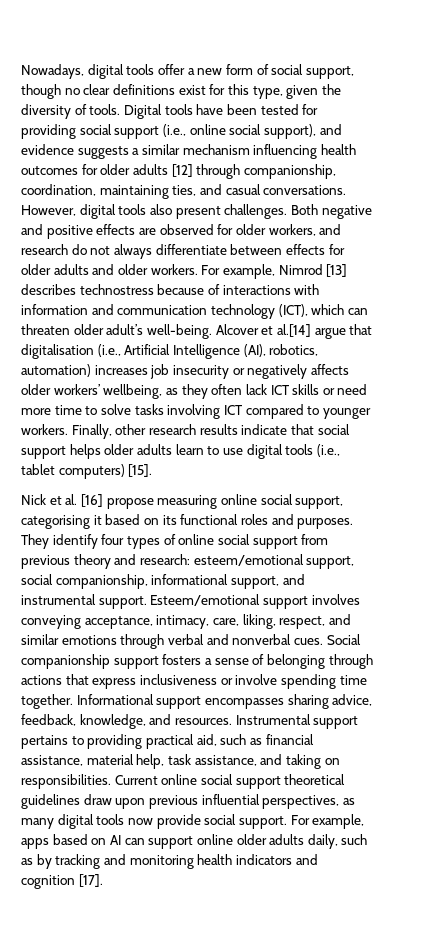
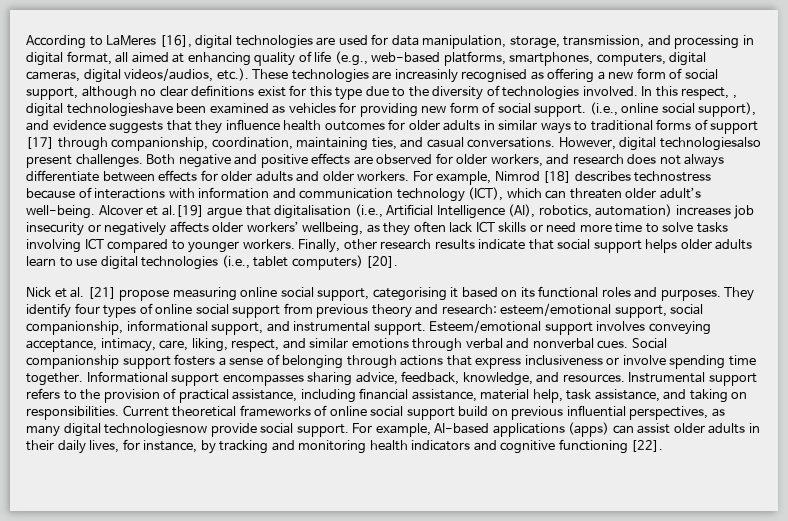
- Nowadays, digital tools offer a new form of social support, though no clear definitions exist for this type, given the diversity of tools. Digital tools have been tested for providing social support (i.e., online social support), and evidence suggests a similar mechanism influencing health outcomes for older adults [12] through companionship, coordination, maintaining ties, and casual conversations.
+ According to LaMeres [16], digital technologies are used for data manipulation, storage, transmission, and processing in digital format, all aimed at enhancing quality of life (e.g., web-based platforms, smartphones, computers, digital cameras, digital videos/audios, etc.). These technologies are increasinly recognised as offering a new form of social support, although no clear definitions exist for this type due to the diversity of technologies involved. In this respect, , digital technologieshave been examined as vehicles for providing new form of social support. (i.e., online social support), and evidence suggests that they influence health outcomes for older adults in similar ways to traditional forms of support [17] through companionship, coordination, maintaining ties, and casual conversations.
- However, digital tools also present challenges.
+ However, digital technologiesalso present challenges.
- Both negative and positive effects are observed for older workers, and research do not always differentiate between effects for older adults and older workers.
+ Both negative and positive effects are observed for older workers, and research does not always differentiate between effects for older adults and older workers.
- For example, Nimrod [13] describes technostress because of interactions with information and communication technology (ICT), which can threaten older adult’s well-being.
+ For example, Nimrod [18] describes technostress because of interactions with information and communication technology (ICT), which can threaten older adult’s well-being.
- Alcover et al.[14] argue that digitalisation (i.e., Artificial Intelligence (AI), robotics, automation) increases job insecurity or negatively affects older workers’ wellbeing, as they often lack ICT skills or need more time to solve tasks involving ICT compared to younger workers.
+ Alcover et al.[19] argue that digitalisation (i.e., Artificial Intelligence (AI), robotics, automation) increases job insecurity or negatively affects older workers’ wellbeing, as they often lack ICT skills or need more time to solve tasks involving ICT compared to younger workers.
- Finally, other research results indicate that social support helps older adults learn to use digital tools (i.e., tablet computers) [15].
+ Finally, other research results indicate that social support helps older adults learn to use digital technologies (i.e., tablet computers) [20].
- Nick et al. [16] propose measuring online social support, categorising it based on its functional roles and purposes.
+ Nick et al. [21] propose measuring online social support, categorising it based on its functional roles and purposes.
- Instrumental support pertains to providing practical aid, such as financial assistance, material help, task assistance, and taking on responsibilities.
+ Instrumental support refers to the provision of practical assistance, including financial assistance, material help, task assistance, and taking on responsibilities.
- Current online social support theoretical guidelines draw upon previous influential perspectives, as many digital tools now provide social support.
+ Current theoretical frameworks of online social support build on previous influential perspectives, as many digital technologiesnow provide social support.
- For example, apps based on AI can support online older adults daily, such as by tracking and monitoring health indicators and cognition [17].
+ For example, AI-based applications (apps) can assist older adults in their daily lives, for instance, by tracking and monitoring health indicators and cognitive functioning [22].

